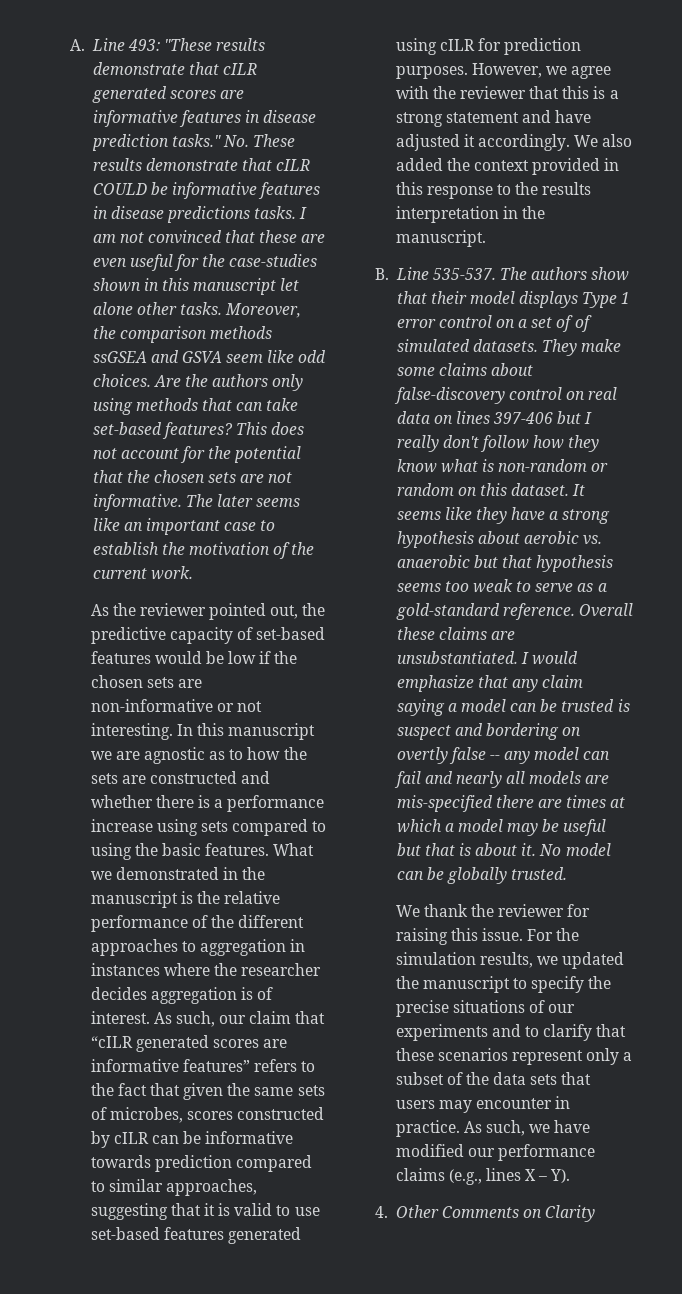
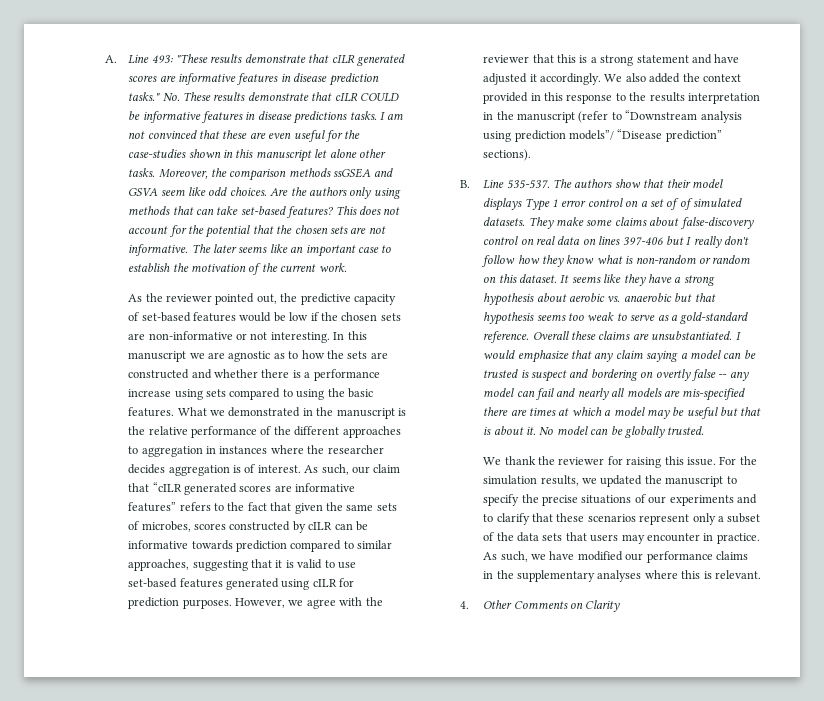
- We also added the context provided in this response to the results interpretation in the manuscript.
+ We also added the context provided in this response to the results interpretation in the manuscript (refer to “Downstream analysis using prediction models”/ “Disease prediction” sections).
- As such, we have modified our performance claims (e.g., lines X – Y).
+ As such, we have modified our performance claims in the supplementary analyses where this is relevant.

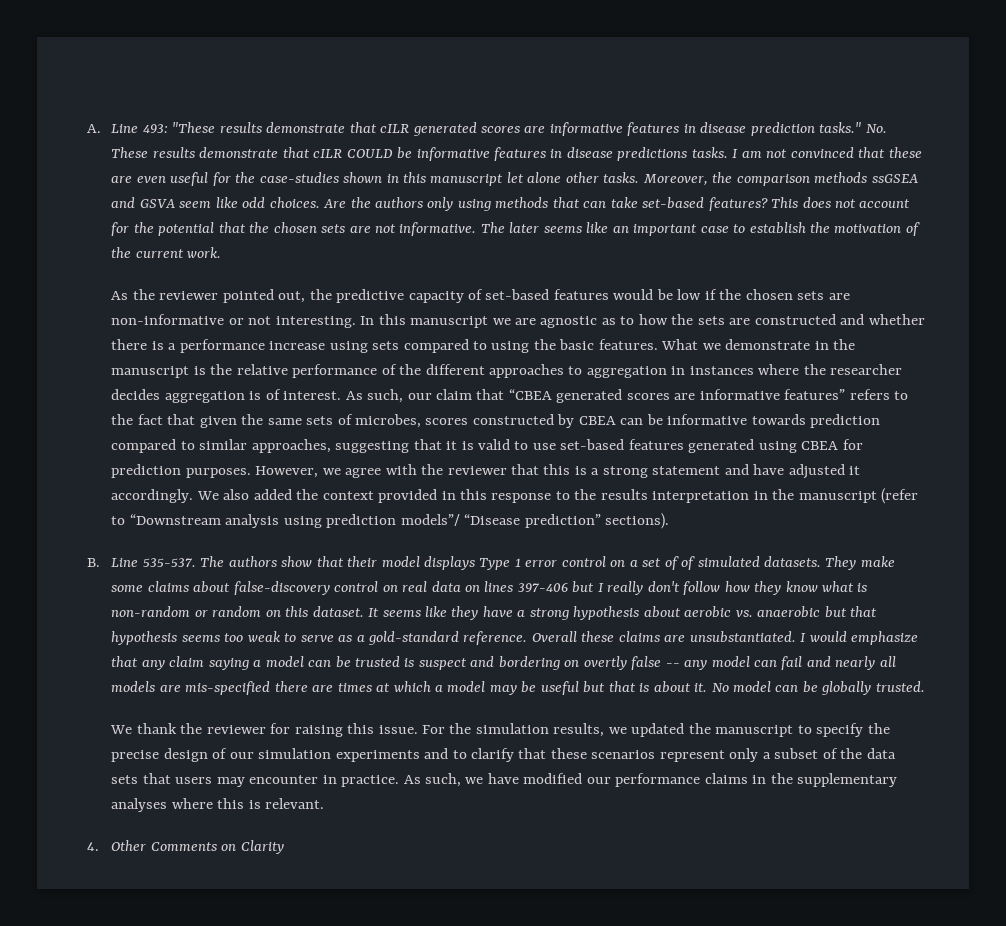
- What we demonstrated in the manuscript is the relative performance of the different approaches to aggregation in instances where the researcher decides aggregation is of interest.
+ What we demonstrate in the manuscript is the relative performance of the different approaches to aggregation in instances where the researcher decides aggregation is of interest.
- As such, our claim that “cILR generated scores are informative features” refers to the fact that given the same sets of microbes, scores constructed by cILR can be informative towards prediction compared to similar approaches, suggesting that it is valid to use set-based features generated using cILR for prediction purposes.
+ As such, our claim that “CBEA generated scores are informative features” refers to the fact that given the same sets of microbes, scores constructed by CBEA can be informative towards prediction compared to similar approaches, suggesting that it is valid to use set-based features generated using CBEA for prediction purposes.
- For the simulation results, we updated the manuscript to specify the precise situations of our experiments and to clarify that these scenarios represent only a subset of the data sets that users may encounter in practice.
+ For the simulation results, we updated the manuscript to specify the precise design of our simulation experiments and to clarify that these scenarios represent only a subset of the data sets that users may encounter in practice.

